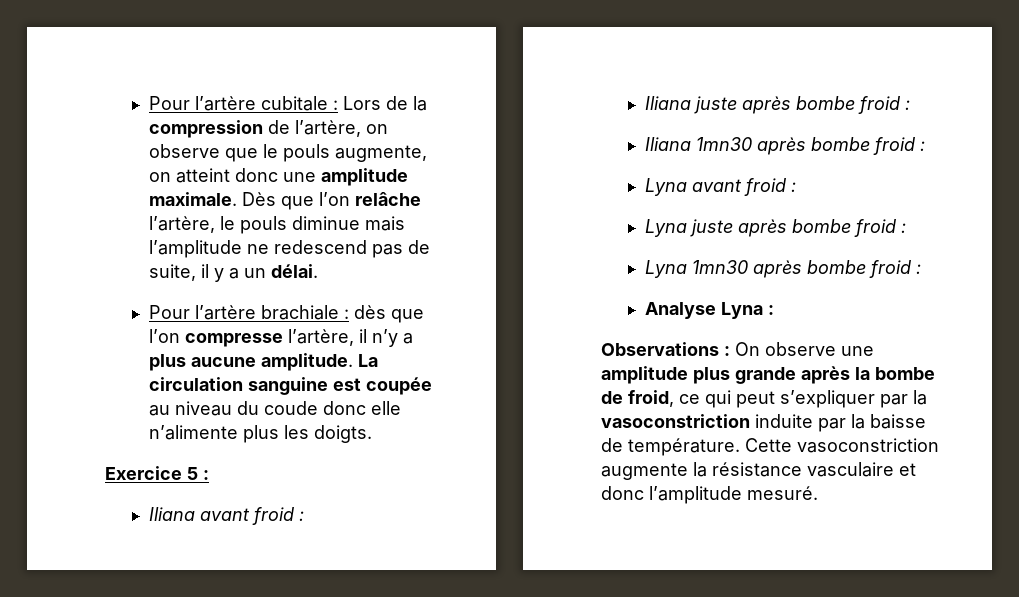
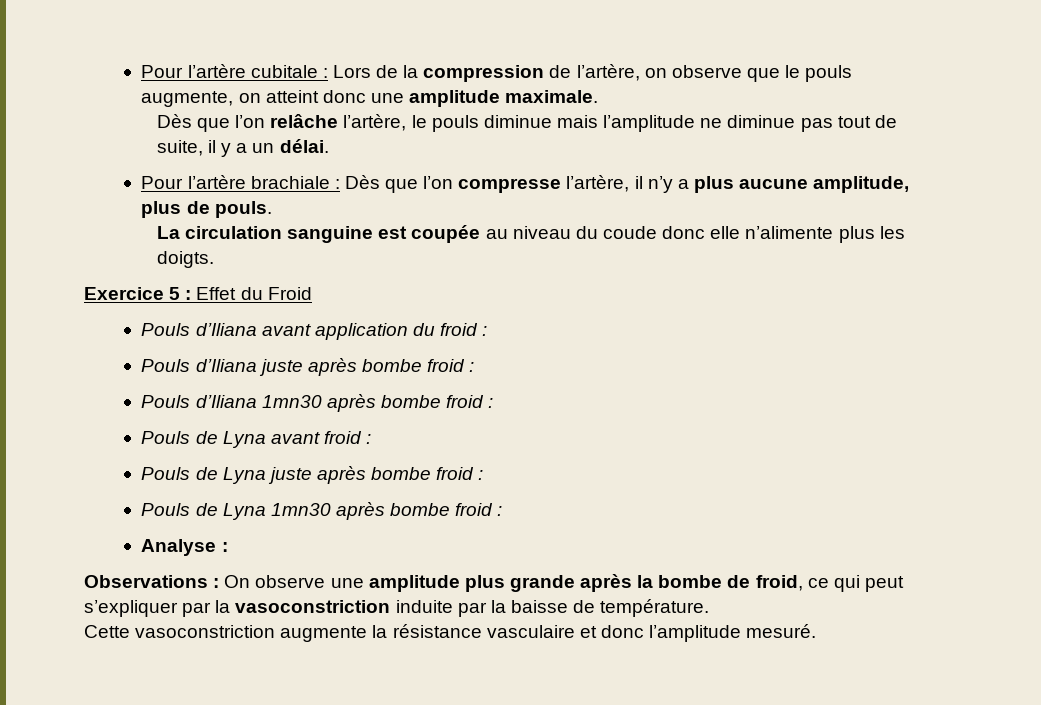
- Pour l’artère cubitale : Lors de la compression de l’artère, on observe que le pouls augmente, on atteint donc une amplitude maximale. Dès que l’on relâche l’artère, le pouls diminue mais l’amplitude ne redescend pas de suite, il y a un délai.
+ Pour l’artère cubitale : Lors de la compression de l’artère, on observe que le pouls augmente, on atteint donc une amplitude maximale.
+ Dès que l’on relâche l’artère, le pouls diminue mais l’amplitude ne diminue pas tout de suite, il y a un délai.
- Pour l’artère brachiale : dès que l’on compresse l’artère, il n’y a plus aucune amplitude. La circulation sanguine est coupée au niveau du coude donc elle n’alimente plus les doigts.
+ Pour l’artère brachiale : Dès que l’on compresse l’artère, il n’y a plus aucune amplitude, plus de pouls.
+ La circulation sanguine est coupée au niveau du coude donc elle n’alimente plus les doigts.
- Exercice 5 :
- Iliana avant froid :
- Iliana juste après bombe froid :
- Iliana 1mn30 après bombe froid :
- Lyna avant froid :
+ Exercice 5 : Effet du Froid
+ Pouls d’Iliana avant application du froid :
+ Pouls d’Iliana juste après bombe froid :
+ Pouls d’Iliana 1mn30 après bombe froid :
+ Pouls de Lyna avant froid :
- Lyna juste après bombe froid :
+ Pouls de Lyna juste après bombe froid :
- Lyna 1mn30 après bombe froid :
+ Pouls de Lyna 1mn30 après bombe froid :
- Analyse Lyna :
+ Analyse :
- Observations : On observe une amplitude plus grande après la bombe de froid, ce qui peut s’expliquer par la vasoconstriction induite par la baisse de température. Cette vasoconstriction augmente la résistance vasculaire et donc l’amplitude mesuré.
+ Observations : On observe une amplitude plus grande après la bombe de froid, ce qui peut s’expliquer par la vasoconstriction induite par la baisse de température.
+ Cette vasoconstriction augmente la résistance vasculaire et donc l’amplitude mesuré.

